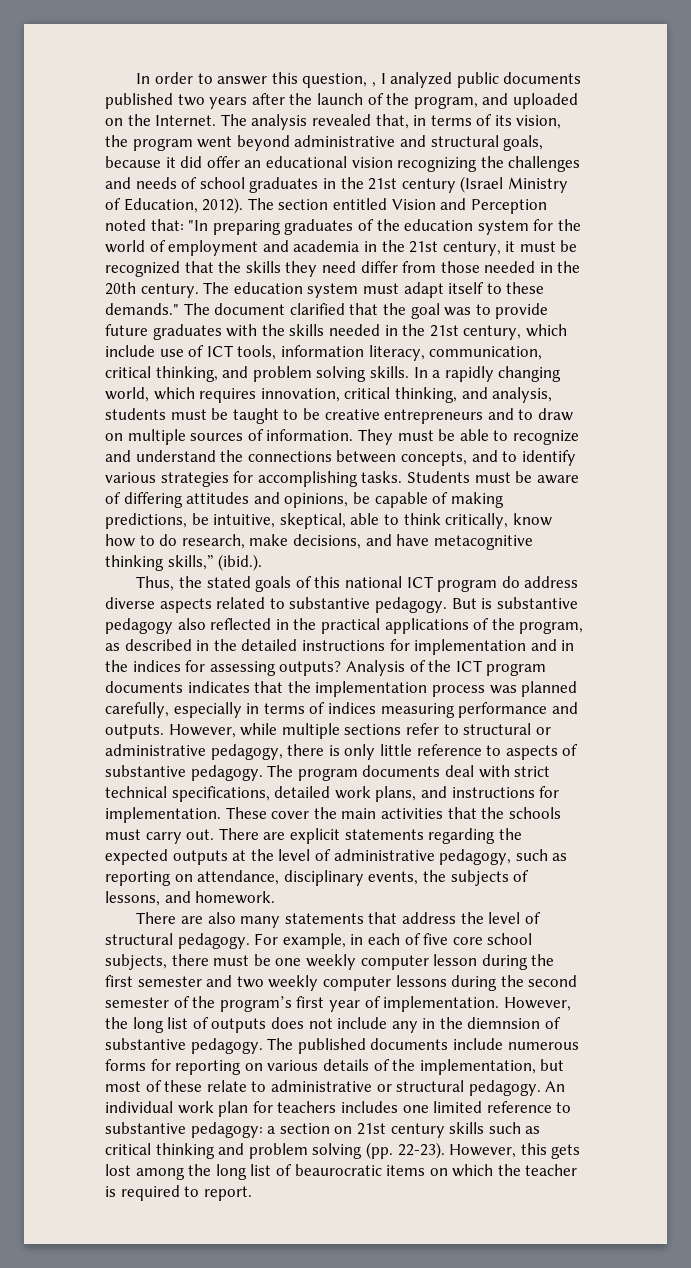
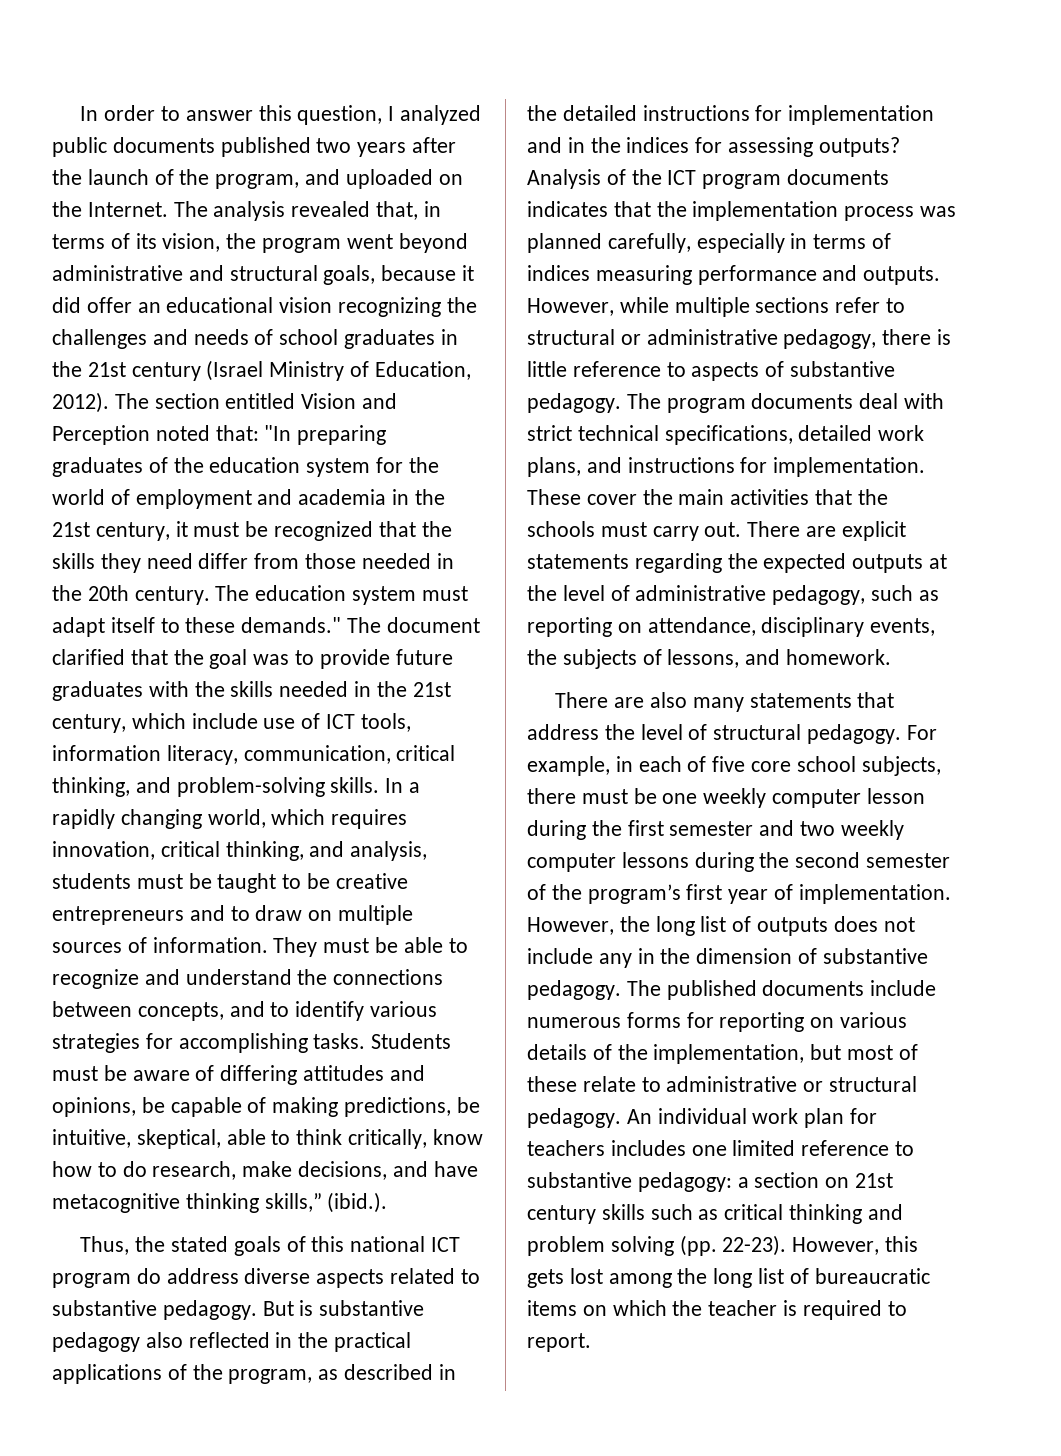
- In order to answer this question, , I analyzed public documents published two years after the launch of the program, and uploaded on the Internet.
+ In order to answer this question, I analyzed public documents published two years after the launch of the program, and uploaded on the Internet.
- The document clarified that the goal was to provide future graduates with the skills needed in the 21st century, which include use of ICT tools, information literacy, communication, critical thinking, and problem solving skills.
+ The document clarified that the goal was to provide future graduates with the skills needed in the 21st century, which include use of ICT tools, information literacy, communication, critical thinking, and problem-solving skills.
- However, while multiple sections refer to structural or administrative pedagogy, there is only little reference to aspects of substantive pedagogy.
+ However, while multiple sections refer to structural or administrative pedagogy, there is little reference to aspects of substantive pedagogy.
- However, the long list of outputs does not include any in the diemnsion of substantive pedagogy.
+ However, the long list of outputs does not include any in the dimension of substantive pedagogy.
- However, this gets lost among the long list of beaurocratic items on which the teacher is required to report.
+ However, this gets lost among the long list of bureaucratic items on which the teacher is required to report.

